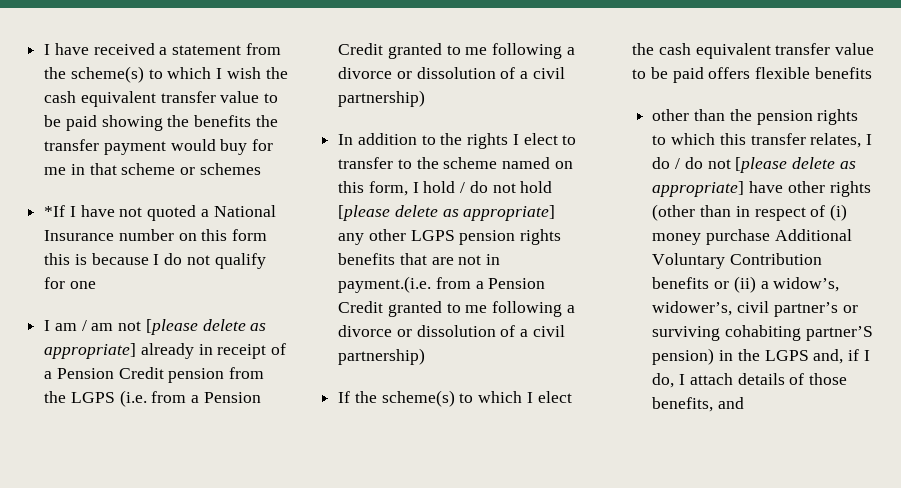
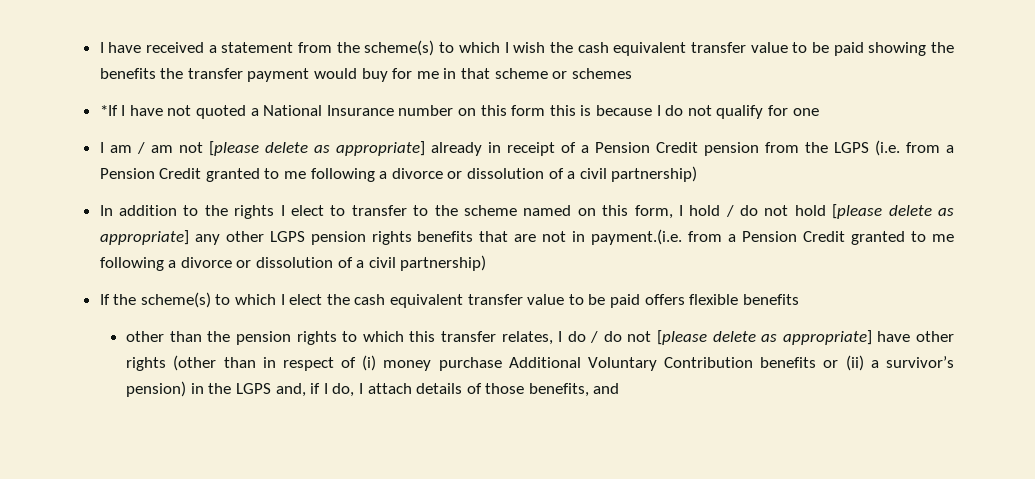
- other than the pension rights to which this transfer relates, I do / do not [please delete as appropriate] have other rights (other than in respect of (i) money purchase Additional Voluntary Contribution benefits or (ii) a widow’s, widower’s, civil partner’s or surviving cohabiting partner’S pension) in the LGPS and, if I do, I attach details of those benefits, and
+ other than the pension rights to which this transfer relates, I do / do not [please delete as appropriate] have other rights (other than in respect of (i) money purchase Additional Voluntary Contribution benefits or (ii) a survivor’s pension) in the LGPS and, if I do, I attach details of those benefits, and

